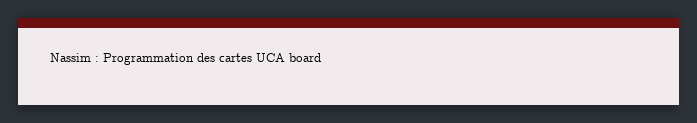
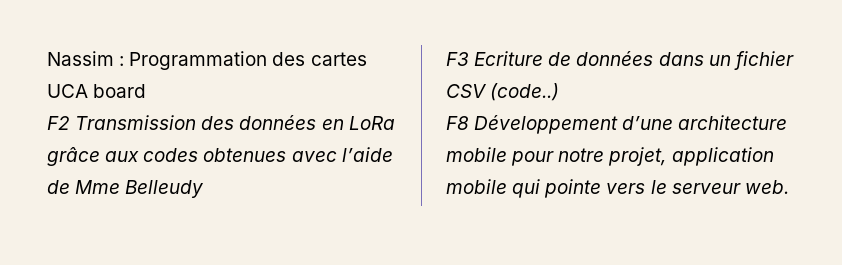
+ F2 Transmission des données en LoRa grâce aux codes obtenues avec l’aide de Mme Belleudy
+ F3 Ecriture de données dans un fichier CSV (code..)
+ F8 Développement d’une architecture mobile pour notre projet, application mobile qui pointe vers le serveur web.

